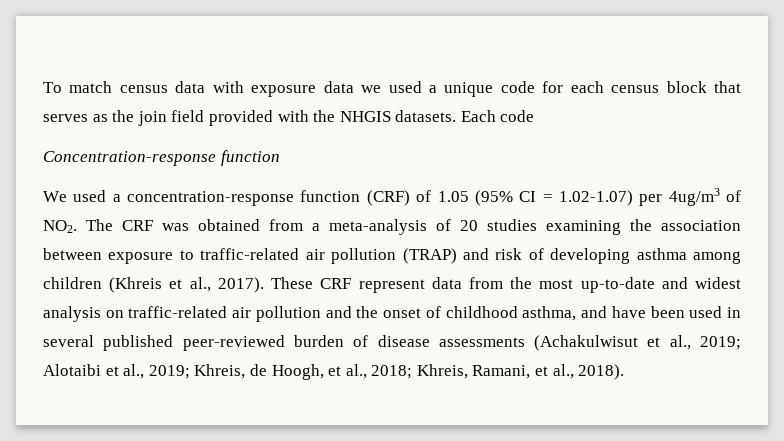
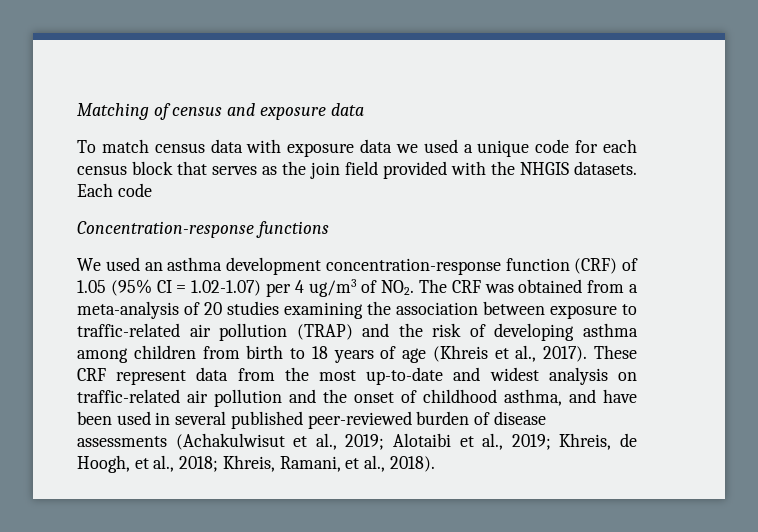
+ Matching of census and exposure data
- Concentration-response function
+ Concentration-response functions
- We used a concentration-response function (CRF) of 1.05 (95% CI = 1.02-1.07) per 4ug/m3 of NO2. The CRF was obtained from a meta-analysis of 20 studies examining the association between exposure to traffic-related air pollution (TRAP) and risk of developing asthma among children (Khreis et al., 2017).
+ We used an asthma development concentration-response function (CRF) of 1.05 (95% CI = 1.02-1.07) per 4 ug/m3 of NO2. The CRF was obtained from a meta-analysis of 20 studies examining the association between exposure to traffic-related air pollution (TRAP) and the risk of developing asthma among children from birth to 18 years of age (Khreis et al., 2017).

